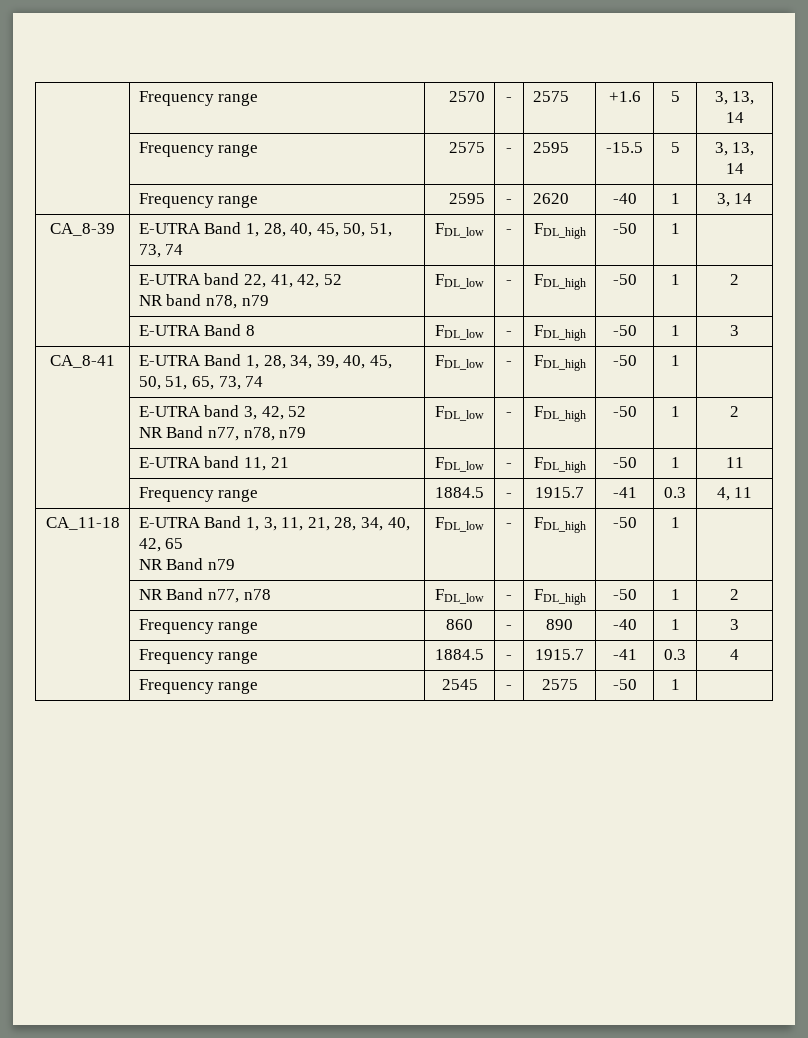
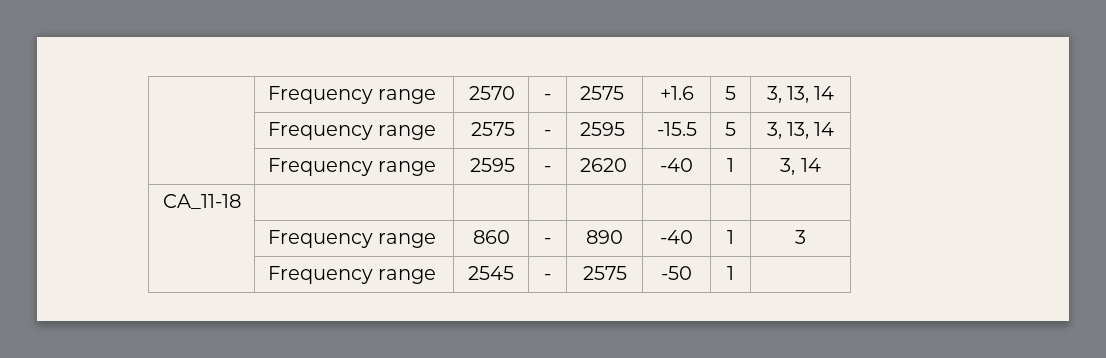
- CA_8-39 | E-UTRA Band 1, 28, 40, 45, 50, 51, 73, 74 | FDL_low | - | FDL_high | -50 | 1 |
- | E-UTRA band 22, 41, 42, 52
- NR band n78, n79 | FDL_low | - | FDL_high | -50 | 1 | 2
- | E-UTRA Band 8 | FDL_low | - | FDL_high | -50 | 1 | 3
- CA_8-41 | E-UTRA Band 1, 28, 34, 39, 40, 45, 50, 51, 65, 73, 74 | FDL_low | - | FDL_high | -50 | 1 |
- | E-UTRA band 3, 42, 52
- NR Band n77, n78, n79 | FDL_low | - | FDL_high | -50 | 1 | 2
- | E-UTRA band 11, 21 | FDL_low | - | FDL_high | -50 | 1 | 11
- | Frequency range | 1884.5 | - | 1915.7 | -41 | 0.3 | 4, 11
- CA_11-18 | E-UTRA Band 1, 3, 11, 21, 28, 34, 40, 42, 65
- NR Band n79 | FDL_low | - | FDL_high | -50 | 1 |
- | NR Band n77, n78 | FDL_low | - | FDL_high | -50 | 1 | 2
+ CA_11-18 | | | | | | |
- | Frequency range | 1884.5 | - | 1915.7 | -41 | 0.3 | 4

